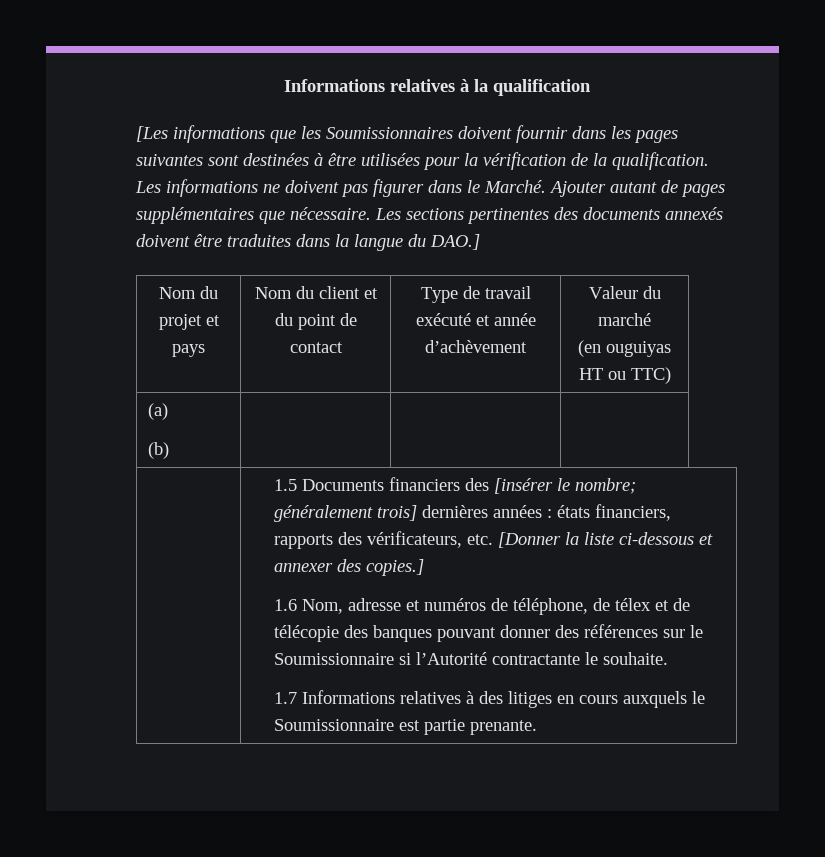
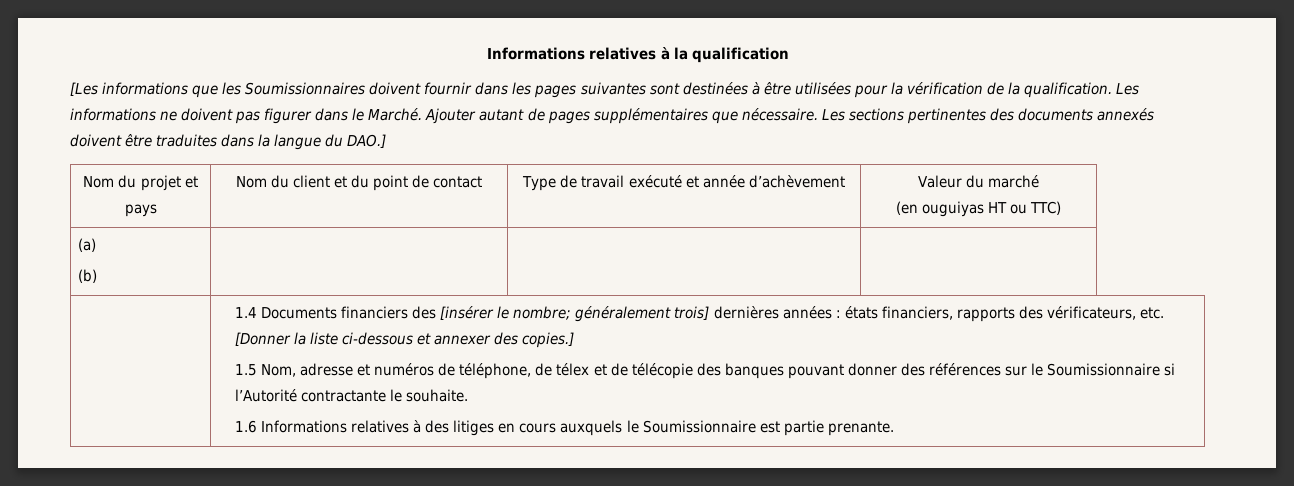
- 1.5 Documents financiers des [insérer le nombre; généralement trois] dernières années : états financiers, rapports des vérificateurs, etc. [Donner la liste ci-dessous et annexer des copies.]
+ 1.4 Documents financiers des [insérer le nombre; généralement trois] dernières années : états financiers, rapports des vérificateurs, etc. [Donner la liste ci-dessous et annexer des copies.]
- 1.6 Nom, adresse et numéros de téléphone, de télex et de télécopie des banques pouvant donner des références sur le Soumissionnaire si l’Autorité contractante le souhaite.
+ 1.5 Nom, adresse et numéros de téléphone, de télex et de télécopie des banques pouvant donner des références sur le Soumissionnaire si l’Autorité contractante le souhaite.
- 1.7 Informations relatives à des litiges en cours auxquels le Soumissionnaire est partie prenante.
+ 1.6 Informations relatives à des litiges en cours auxquels le Soumissionnaire est partie prenante.

